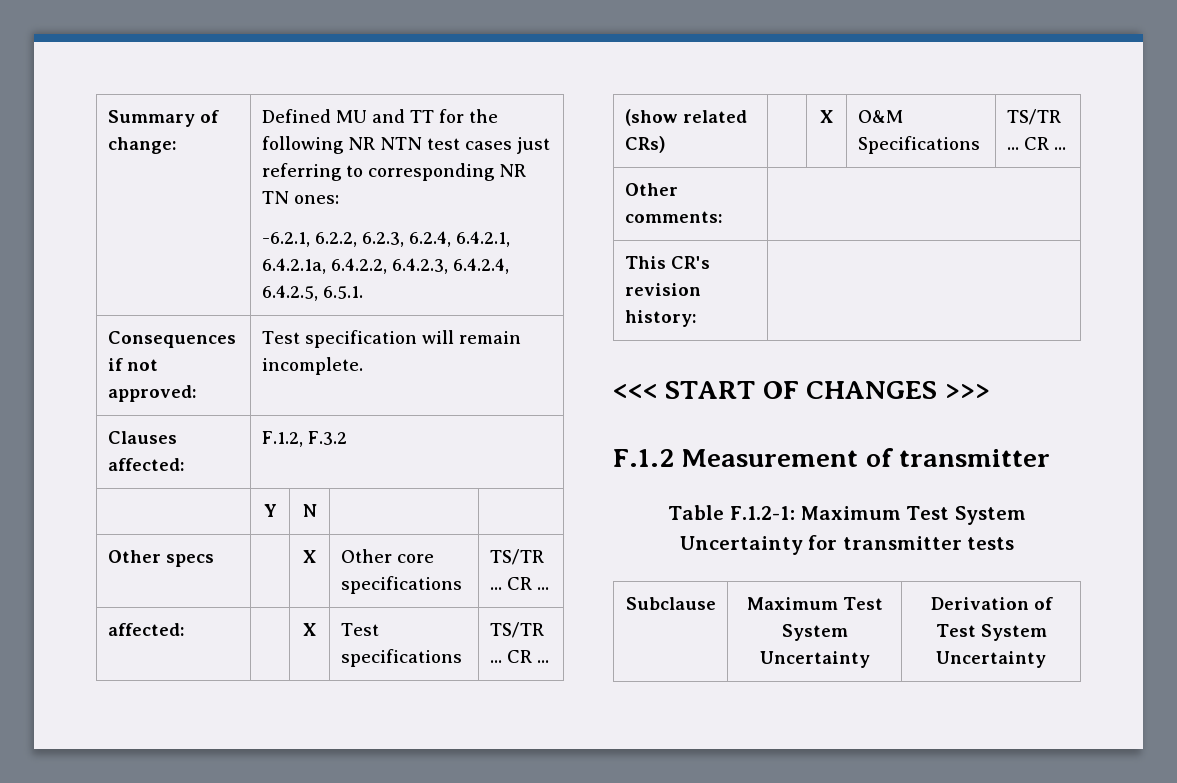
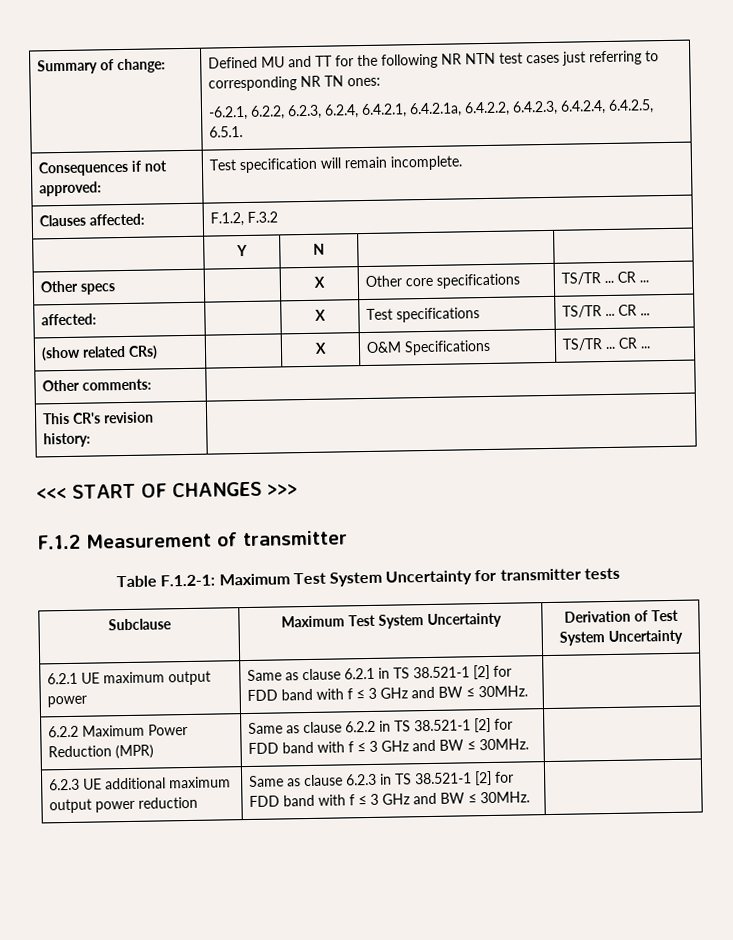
+ 6.2.1 UE maximum output power | Same as clause 6.2.1 in TS 38.521-1 [2] for FDD band with f ≤ 3 GHz and BW ≤ 30MHz. |
+ 6.2.2 Maximum Power Reduction (MPR) | Same as clause 6.2.2 in TS 38.521-1 [2] for FDD band with f ≤ 3 GHz and BW ≤ 30MHz. |
+ 6.2.3 UE additional maximum output power reduction | Same as clause 6.2.3 in TS 38.521-1 [2] for FDD band with f ≤ 3 GHz and BW ≤ 30MHz. |

